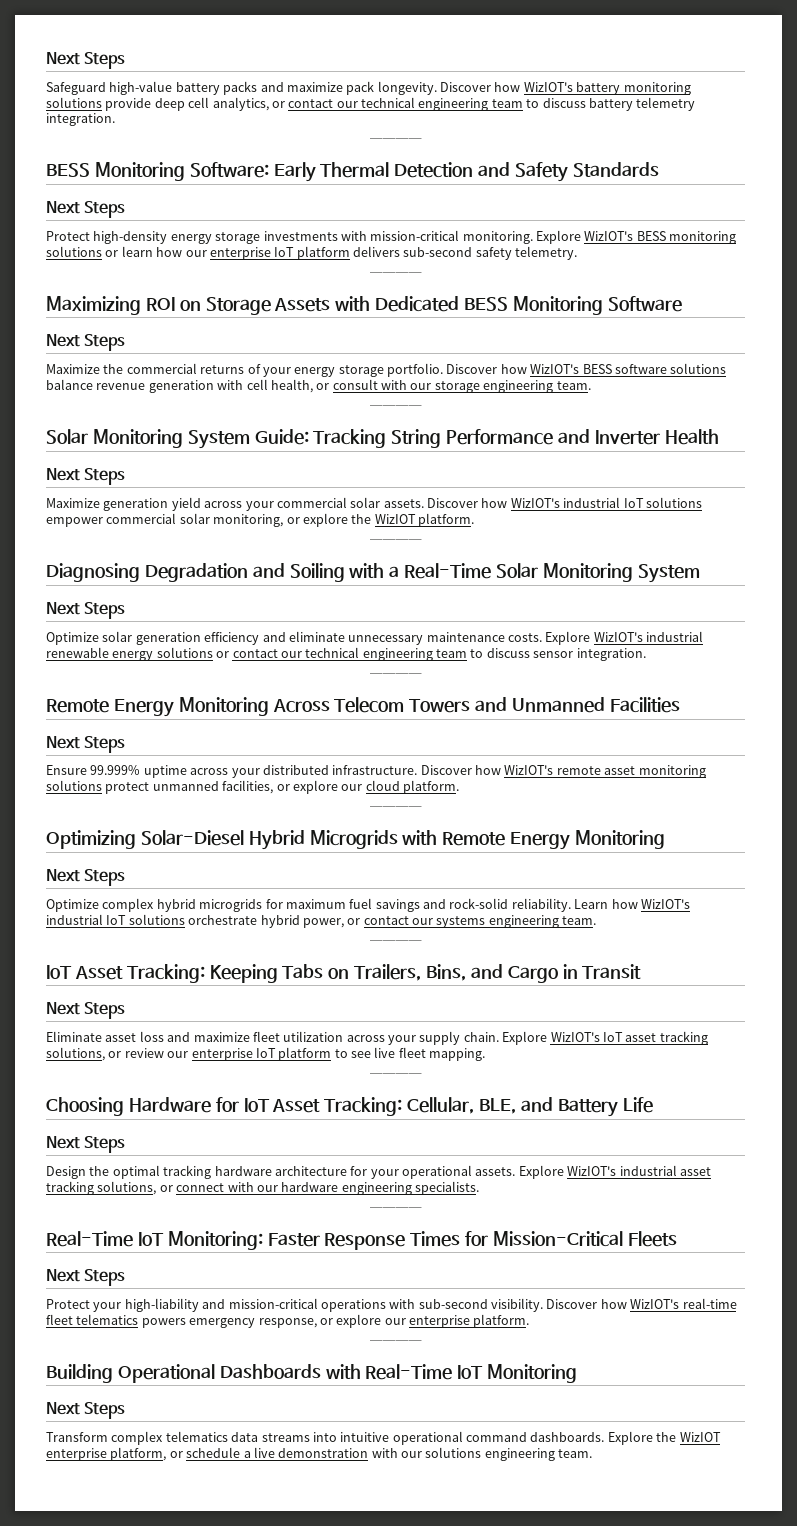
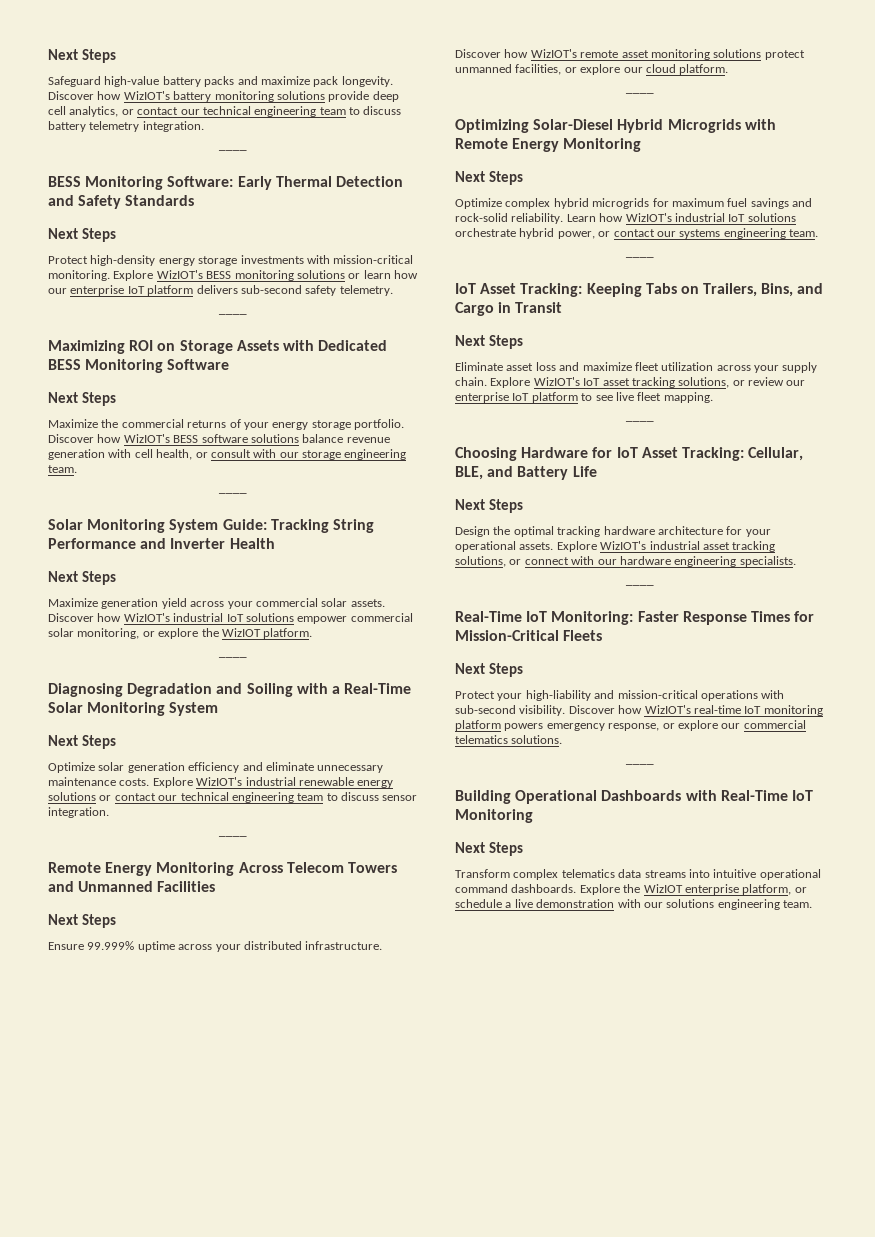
- Discover how WizIOT's real-time fleet telematics powers emergency response, or explore our enterprise platform.
+ Discover how WizIOT's real-time IoT monitoring platform powers emergency response, or explore our commercial telematics solutions.

